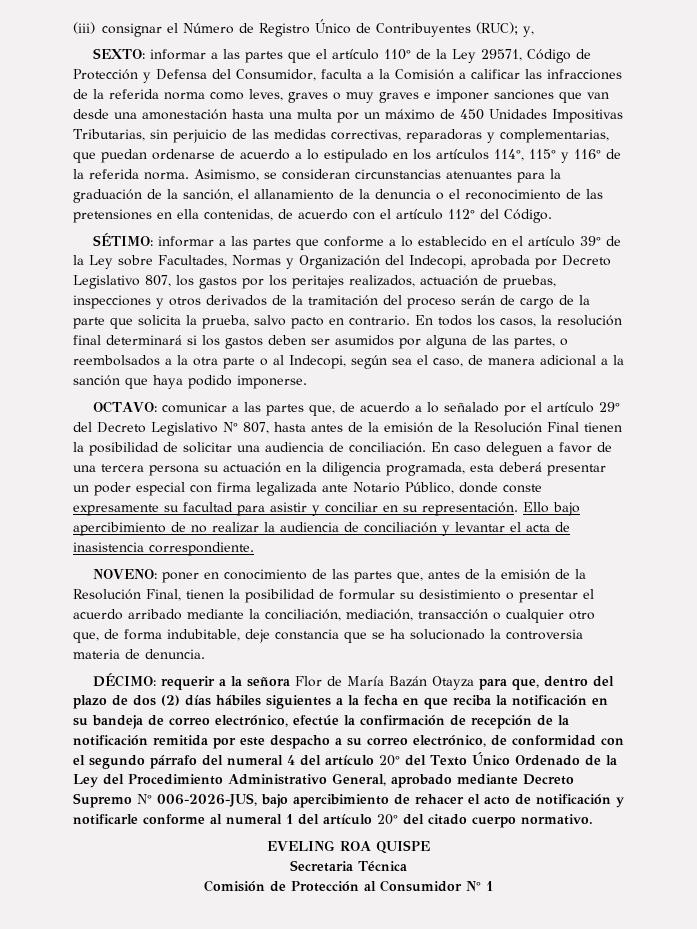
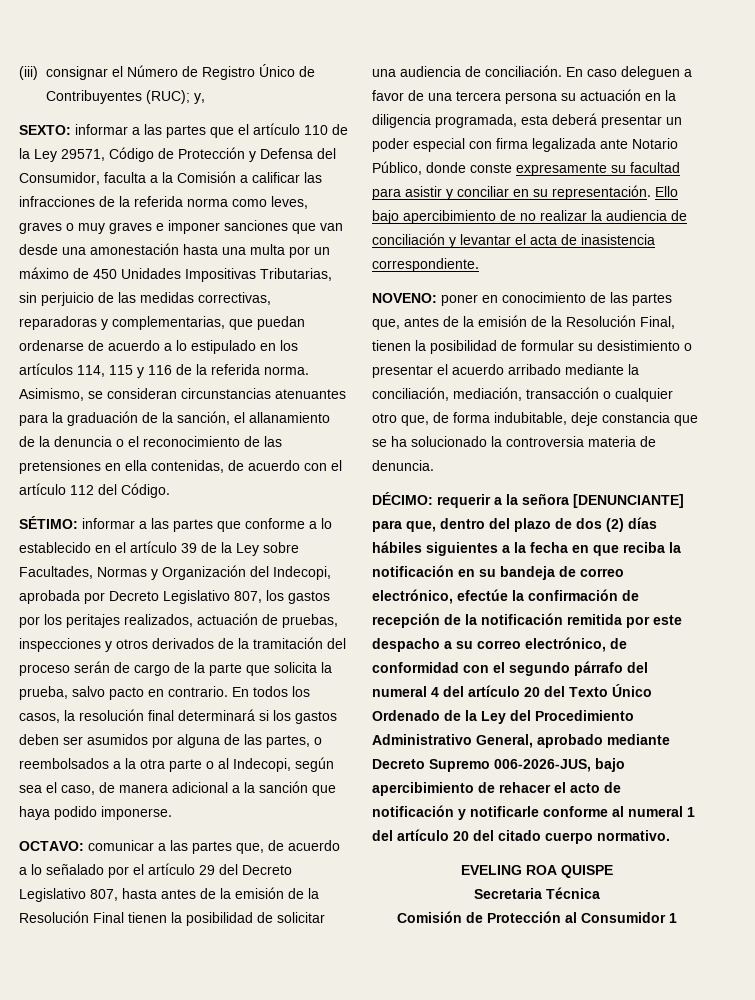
- informar a las partes que el artículo 110° de la Ley 29571, Código de Protección y Defensa del Consumidor, faculta a la Comisión a calificar las infracciones de la referida norma como leves, graves o muy graves e imponer sanciones que van desde una amonestación hasta una multa por un máximo de 450 Unidades Impositivas Tributarias, sin perjuicio de las medidas correctivas, reparadoras y complementarias, que puedan ordenarse de acuerdo a lo estipulado en los artículos 114°, 115° y 116° de la referida norma.
+ informar a las partes que el artículo 110 de la Ley 29571, Código de Protección y Defensa del Consumidor, faculta a la Comisión a calificar las infracciones de la referida norma como leves, graves o muy graves e imponer sanciones que van desde una amonestación hasta una multa por un máximo de 450 Unidades Impositivas Tributarias, sin perjuicio de las medidas correctivas, reparadoras y complementarias, que puedan ordenarse de acuerdo a lo estipulado en los artículos 114, 115 y 116 de la referida norma.
- Asimismo, se consideran circunstancias atenuantes para la graduación de la sanción, el allanamiento de la denuncia o el reconocimiento de las pretensiones en ella contenidas, de acuerdo con el artículo 112° del Código.
+ Asimismo, se consideran circunstancias atenuantes para la graduación de la sanción, el allanamiento de la denuncia o el reconocimiento de las pretensiones en ella contenidas, de acuerdo con el artículo 112 del Código.
- SÉTIMO: informar a las partes que conforme a lo establecido en el artículo 39° de la Ley sobre Facultades, Normas y Organización del Indecopi, aprobada por Decreto Legislativo 807, los gastos por los peritajes realizados, actuación de pruebas, inspecciones y otros derivados de la tramitación del proceso serán de cargo de la parte que solicita la prueba, salvo pacto en contrario.
+ SÉTIMO: informar a las partes que conforme a lo establecido en el artículo 39 de la Ley sobre Facultades, Normas y Organización del Indecopi, aprobada por Decreto Legislativo 807, los gastos por los peritajes realizados, actuación de pruebas, inspecciones y otros derivados de la tramitación del proceso serán de cargo de la parte que solicita la prueba, salvo pacto en contrario.
- OCTAVO: comunicar a las partes que, de acuerdo a lo señalado por el artículo 29° del Decreto Legislativo N° 807, hasta antes de la emisión de la Resolución Final tienen la posibilidad de solicitar una audiencia de conciliación.
+ OCTAVO: comunicar a las partes que, de acuerdo a lo señalado por el artículo 29 del Decreto Legislativo 807, hasta antes de la emisión de la Resolución Final tienen la posibilidad de solicitar una audiencia de conciliación.
- requerir a la señora Flor de María Bazán Otayza para que, dentro del plazo de dos (2) días hábiles siguientes a la fecha en que reciba la notificación en su bandeja de correo electrónico, efectúe la confirmación de recepción de la notificación remitida por este despacho a su correo electrónico, de conformidad con el segundo párrafo del numeral 4 del artículo 20° del Texto Único Ordenado de la Ley del Procedimiento Administrativo General, aprobado mediante Decreto Supremo N° 006-2026-JUS, bajo apercibimiento de rehacer el acto de notificación y notificarle conforme al numeral 1 del artículo 20° del citado cuerpo normativo.
+ requerir a la señora [DENUNCIANTE] para que, dentro del plazo de dos (2) días hábiles siguientes a la fecha en que reciba la notificación en su bandeja de correo electrónico, efectúe la confirmación de recepción de la notificación remitida por este despacho a su correo electrónico, de conformidad con el segundo párrafo del numeral 4 del artículo 20 del Texto Único Ordenado de la Ley del Procedimiento Administrativo General, aprobado mediante Decreto Supremo 006-2026-JUS, bajo apercibimiento de rehacer el acto de notificación y notificarle conforme al numeral 1 del artículo 20 del citado cuerpo normativo.
- Comisión de Protección al Consumidor N° 1
+ Comisión de Protección al Consumidor 1

